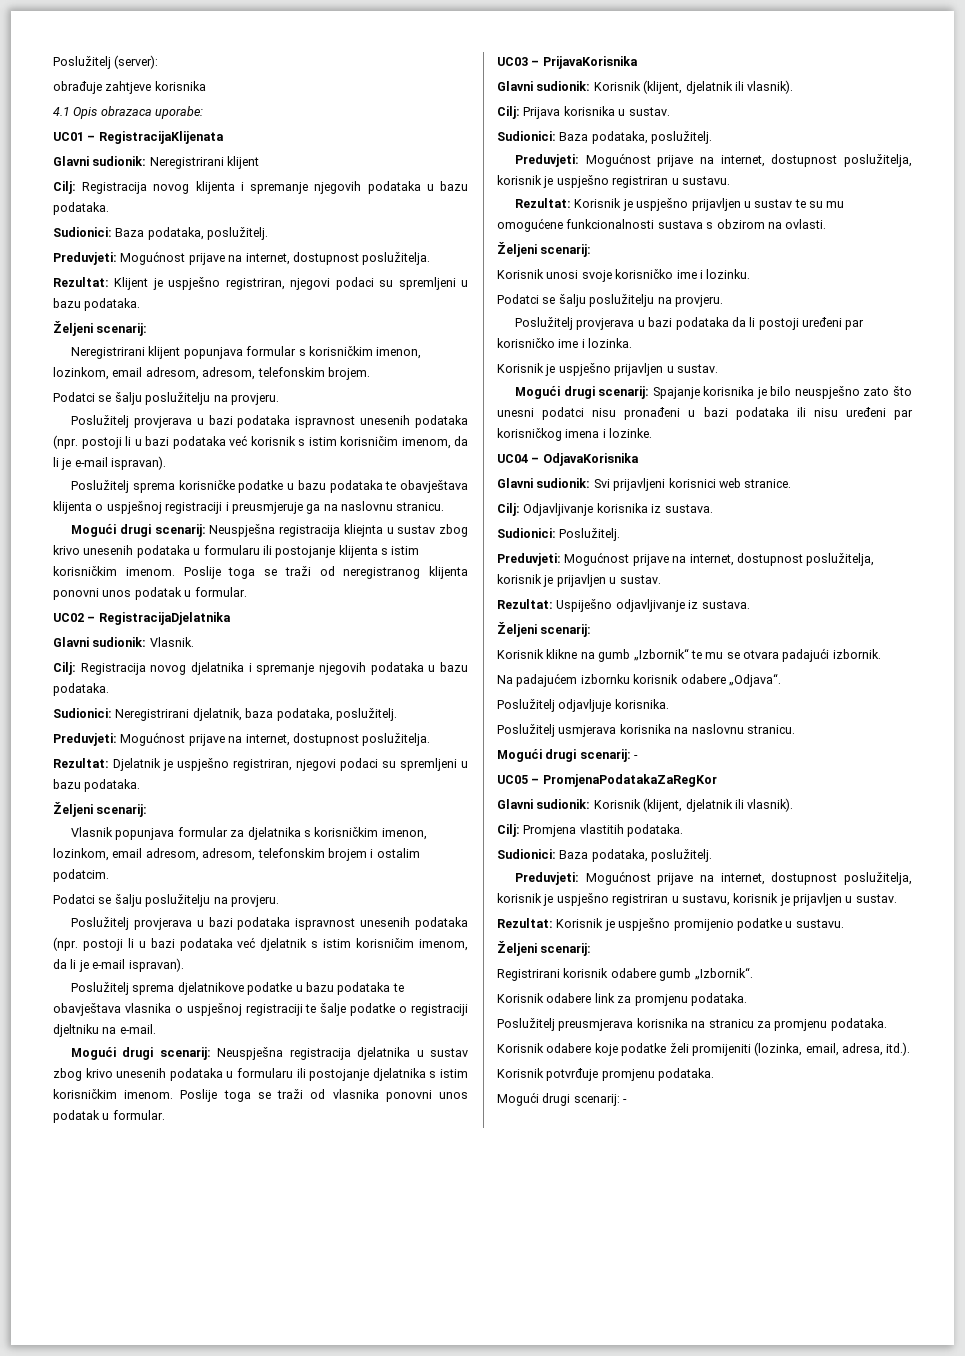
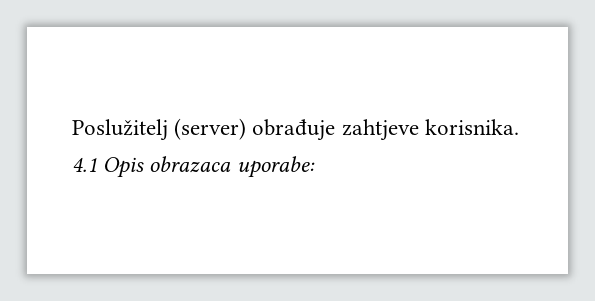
- Poslužitelj (server):
- obrađuje zahtjeve korisnika
+ Poslužitelj (server) obrađuje zahtjeve korisnika.
- UC01 – RegistracijaKlijenata
- Glavni sudionik: Neregistrirani klijent
- Cilj: Registracija novog klijenta i spremanje njegovih podataka u bazu podataka.
- Sudionici: Baza podataka, poslužitelj.
- Preduvjeti: Mogućnost prijave na internet, dostupnost poslužitelja.
- Rezultat: Klijent je uspješno registriran, njegovi podaci su spremljeni u bazu podataka.
- Željeni scenarij:
- Neregistrirani klijent popunjava formular s korisničkim imenon, lozinkom, email adresom, adresom, telefonskim brojem.
- Podatci se šalju poslužitelju na provjeru.
- Poslužitelj provjerava u bazi podataka ispravnost unesenih podataka (npr. postoji li u bazi podataka već korisnik s istim korisničim imenom, da li je e-mail ispravan).
- Poslužitelj sprema korisničke podatke u bazu podataka te obavještava klijenta o uspješnoj registraciji i preusmjeruje ga na naslovnu stranicu.
- Mogući drugi scenarij: Neuspješna registracija kliejnta u sustav zbog krivo unesenih podataka u formularu ili postojanje klijenta s istim korisničkim imenom. Poslije toga se traži od neregistranog klijenta ponovni unos podatak u formular.
- UC02 – RegistracijaDjelatnika
- Glavni sudionik: Vlasnik.
- Cilj: Registracija novog djelatnika i spremanje njegovih podataka u bazu podataka.
- Sudionici: Neregistrirani djelatnik, baza podataka, poslužitelj.
- Preduvjeti: Mogućnost prijave na internet, dostupnost poslužitelja.
- Rezultat: Djelatnik je uspješno registriran, njegovi podaci su spremljeni u bazu podataka.
- Željeni scenarij:
- Vlasnik popunjava formular za djelatnika s korisničkim imenon, lozinkom, email adresom, adresom, telefonskim brojem i ostalim podatcim.
- Podatci se šalju poslužitelju na provjeru.
- Poslužitelj provjerava u bazi podataka ispravnost unesenih podataka (npr. postoji li u bazi podataka već djelatnik s istim korisničim imenom, da li je e-mail ispravan).
- Poslužitelj sprema djelatnikove podatke u bazu podataka te obavještava vlasnika o uspješnoj registraciji te šalje podatke o registraciji djeltniku na e-mail.
- Mogući drugi scenarij: Neuspješna registracija djelatnika u sustav zbog krivo unesenih podataka u formularu ili postojanje djelatnika s istim korisničkim imenom. Poslije toga se traži od vlasnika ponovni unos podatak u formular.
- UC03 – PrijavaKorisnika
- Glavni sudionik: Korisnik (klijent, djelatnik ili vlasnik).
- Cilj: Prijava korisnika u sustav.
- Sudionici: Baza podataka, poslužitelj.
- Preduvjeti: Mogućnost prijave na internet, dostupnost poslužitelja, korisnik je uspješno registriran u sustavu.
- Rezultat: Korisnik je uspješno prijavljen u sustav te su mu omogućene funkcionalnosti sustava s obzirom na ovlasti.
- Željeni scenarij:
- Korisnik unosi svoje korisničko ime i lozinku.
- Podatci se šalju poslužitelju na provjeru.
- Poslužitelj provjerava u bazi podataka da li postoji uređeni par korisničko ime i lozinka.
- Korisnik je uspješno prijavljen u sustav.
- Mogući drugi scenarij: Spajanje korisnika je bilo neuspješno zato što unesni podatci nisu pronađeni u bazi podataka ili nisu uređeni par korisničkog imena i lozinke.
- UC04 – OdjavaKorisnika
- Glavni sudionik: Svi prijavljeni korisnici web stranice.
- Cilj: Odjavljivanje korisnika iz sustava.
- Sudionici: Poslužitelj.
- Preduvjeti: Mogućnost prijave na internet, dostupnost poslužitelja, korisnik je prijavljen u sustav.
- Rezultat: Uspiješno odjavljivanje iz sustava.
- Željeni scenarij:
- Korisnik klikne na gumb „Izbornik“ te mu se otvara padajući izbornik.
- Na padajućem izbornku korisnik odabere „Odjava“.
- Poslužitelj odjavljuje korisnika.
- Poslužitelj usmjerava korisnika na naslovnu stranicu.
- Mogući drugi scenarij: -
- UC05 – PromjenaPodatakaZaRegKor
- Glavni sudionik: Korisnik (klijent, djelatnik ili vlasnik).
- Cilj: Promjena vlastitih podataka.
- Sudionici: Baza podataka, poslužitelj.
- Preduvjeti: Mogućnost prijave na internet, dostupnost poslužitelja, korisnik je uspješno registriran u sustavu, korisnik je prijavljen u sustav.
- Rezultat: Korisnik je uspješno promijenio podatke u sustavu.
- Željeni scenarij:
- Registrirani korisnik odabere gumb „Izbornik“.
- Korisnik odabere link za promjenu podataka.
- Poslužitelj preusmjerava korisnika na stranicu za promjenu podataka.
- Korisnik odabere koje podatke želi promijeniti (lozinka, email, adresa, itd.).
- Korisnik potvrđuje promjenu podataka.
- Mogući drugi scenarij: -

